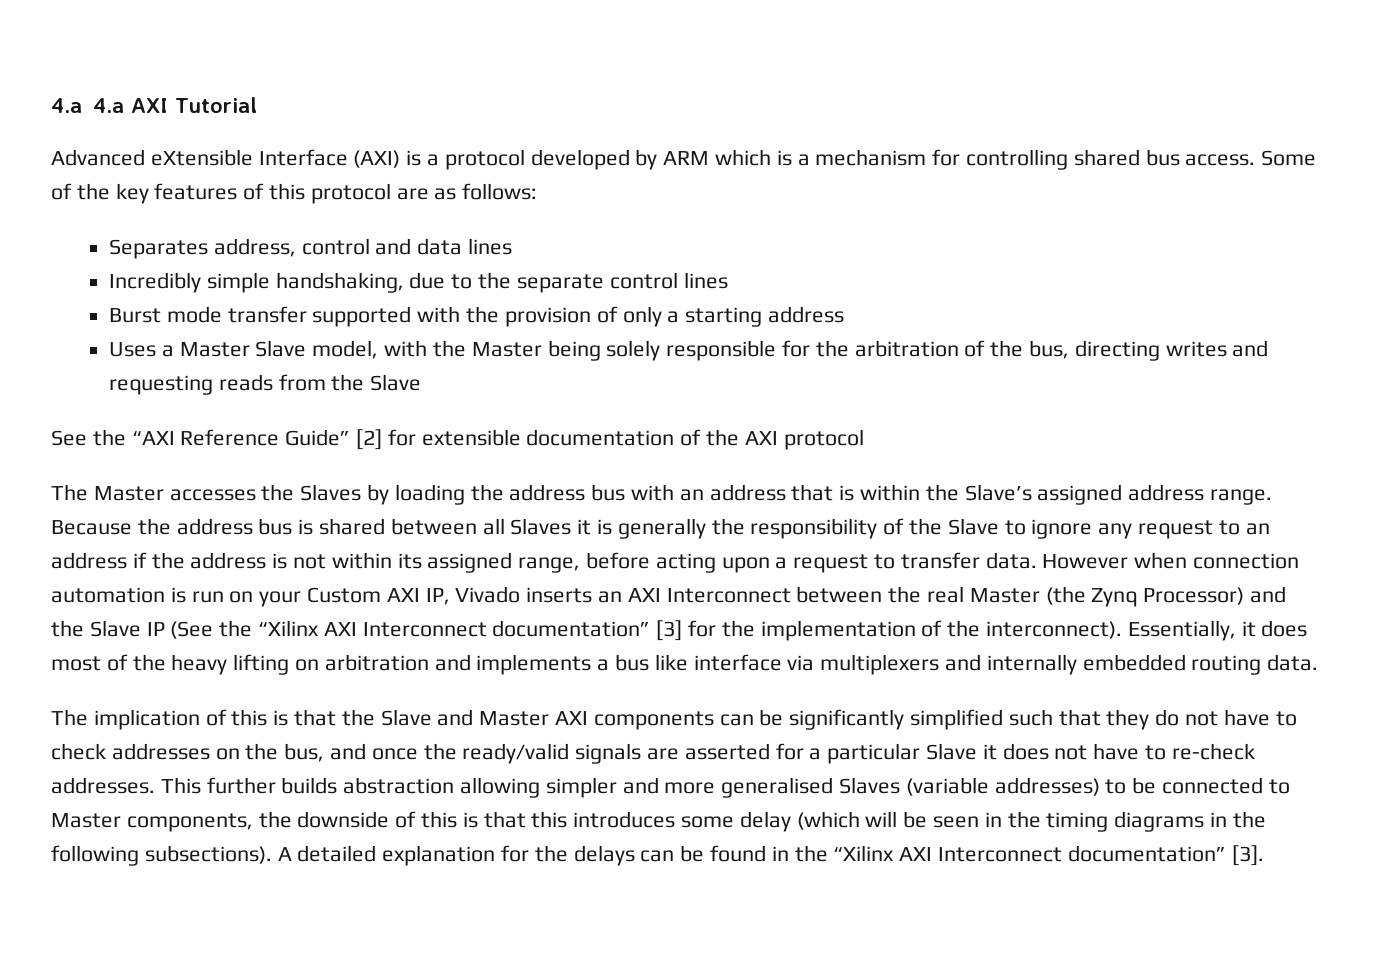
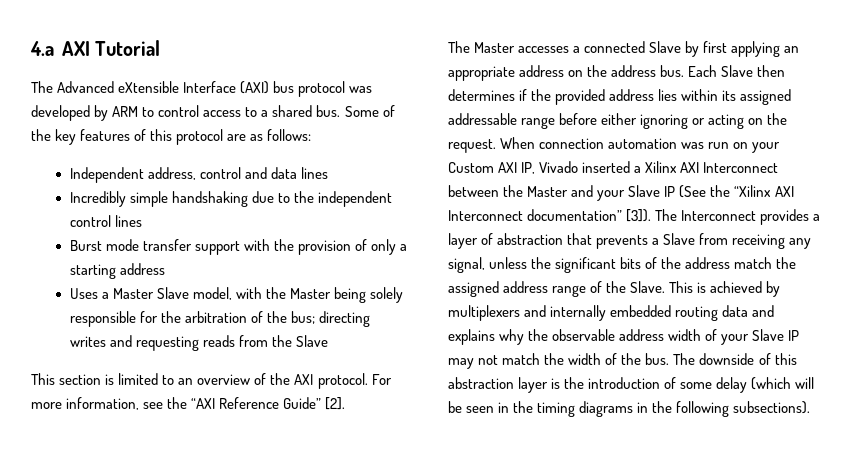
- 4.a 4.a AXI Tutorial
+ 4.a AXI Tutorial
- Advanced eXtensible Interface (AXI) is a protocol developed by ARM which is a mechanism for controlling shared bus access.
+ The Advanced eXtensible Interface (AXI) bus protocol was developed by ARM to control access to a shared bus.
- Separates address, control and data lines
+ Independent address, control and data lines
- Incredibly simple handshaking, due to the separate control lines
+ Incredibly simple handshaking due to the independent control lines
- Burst mode transfer supported with the provision of only a starting address
+ Burst mode transfer support with the provision of only a starting address
- Uses a Master Slave model, with the Master being solely responsible for the arbitration of the bus, directing writes and requesting reads from the Slave
+ Uses a Master Slave model, with the Master being solely responsible for the arbitration of the bus; directing writes and requesting reads from the Slave
- See the “AXI Reference Guide” [2] for extensible documentation of the AXI protocol
- The Master accesses the Slaves by loading the address bus with an address that is within the Slave’s assigned address range. Because the address bus is shared between all Slaves it is generally the responsibility of the Slave to ignore any request to an address if the address is not within its assigned range, before acting upon a request to transfer data. However when connection automation is run on your Custom AXI IP, Vivado inserts an AXI Interconnect between the real Master (the Zynq Processor) and the Slave IP (See the “Xilinx AXI Interconnect documentation” [3] for the implementation of the interconnect). Essentially, it does most of the heavy lifting on arbitration and implements a bus like interface via multiplexers and internally embedded routing data.
- The implication of this is that the Slave and Master AXI components can be significantly simplified such that they do not have to check addresses on the bus, and once the ready/valid signals are asserted for a particular Slave it does not have to re-check addresses. This further builds abstraction allowing simpler and more generalised Slaves (variable addresses) to be connected to Master components, the downside of this is that this introduces some delay (which will be seen in the timing diagrams in the following subsections). A detailed explanation for the delays can be found in the “Xilinx AXI Interconnect documentation” [3].
+ This section is limited to an overview of the AXI protocol. For more information, see the “AXI Reference Guide” [2].
+ The Master accesses a connected Slave by first applying an appropriate address on the address bus. Each Slave then determines if the provided address lies within its assigned addressable range before either ignoring or acting on the request. When connection automation was run on your Custom AXI IP, Vivado inserted a Xilinx AXI Interconnect between the Master and your Slave IP (See the “Xilinx AXI Interconnect documentation” [3]). The Interconnect provides a layer of abstraction that prevents a Slave from receiving any signal, unless the significant bits of the address match the assigned address range of the Slave. This is achieved by multiplexers and internally embedded routing data and explains why the observable address width of your Slave IP may not match the width of the bus. The downside of this abstraction layer is the introduction of some delay (which will be seen in the timing diagrams in the following subsections).

